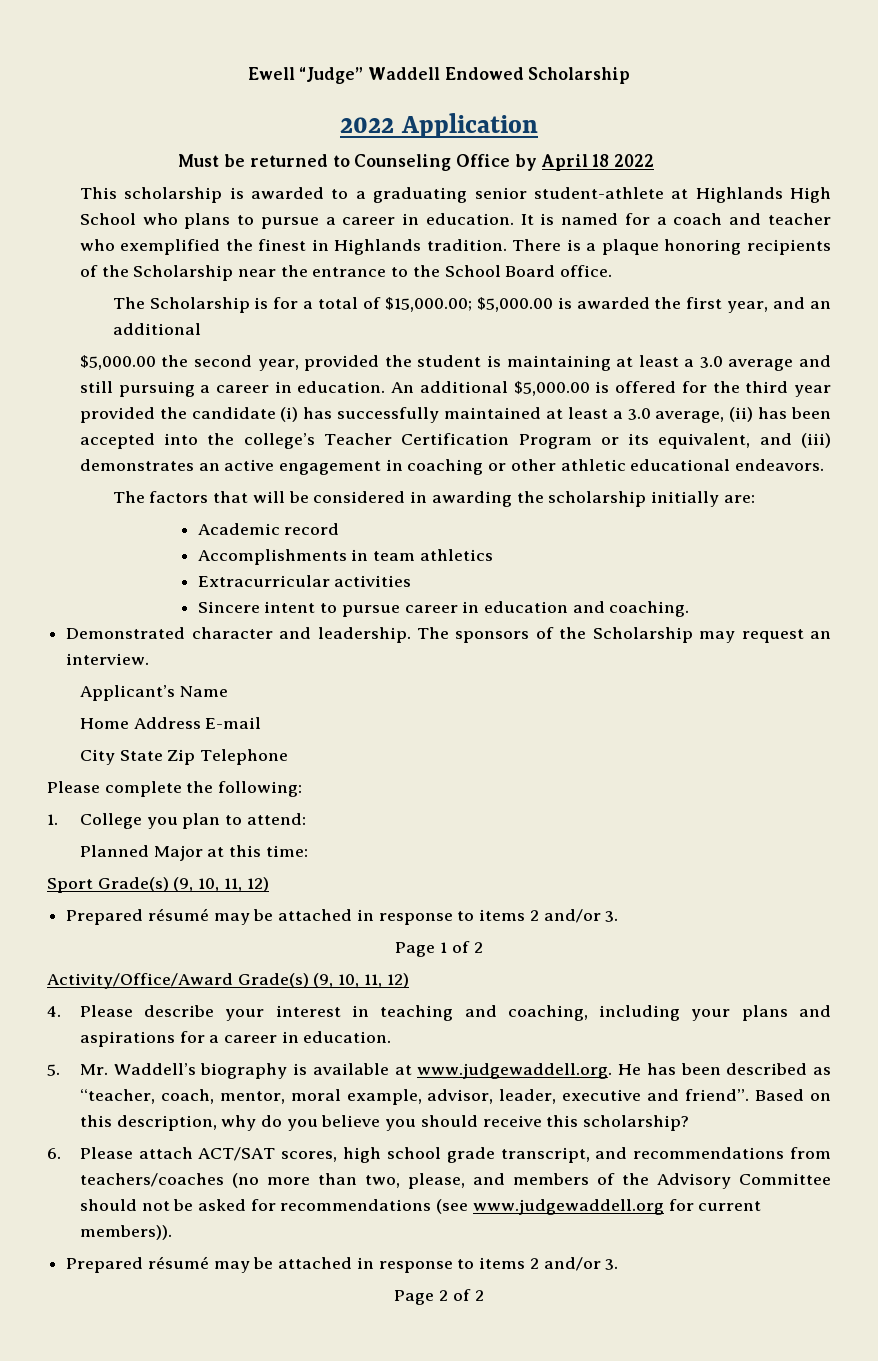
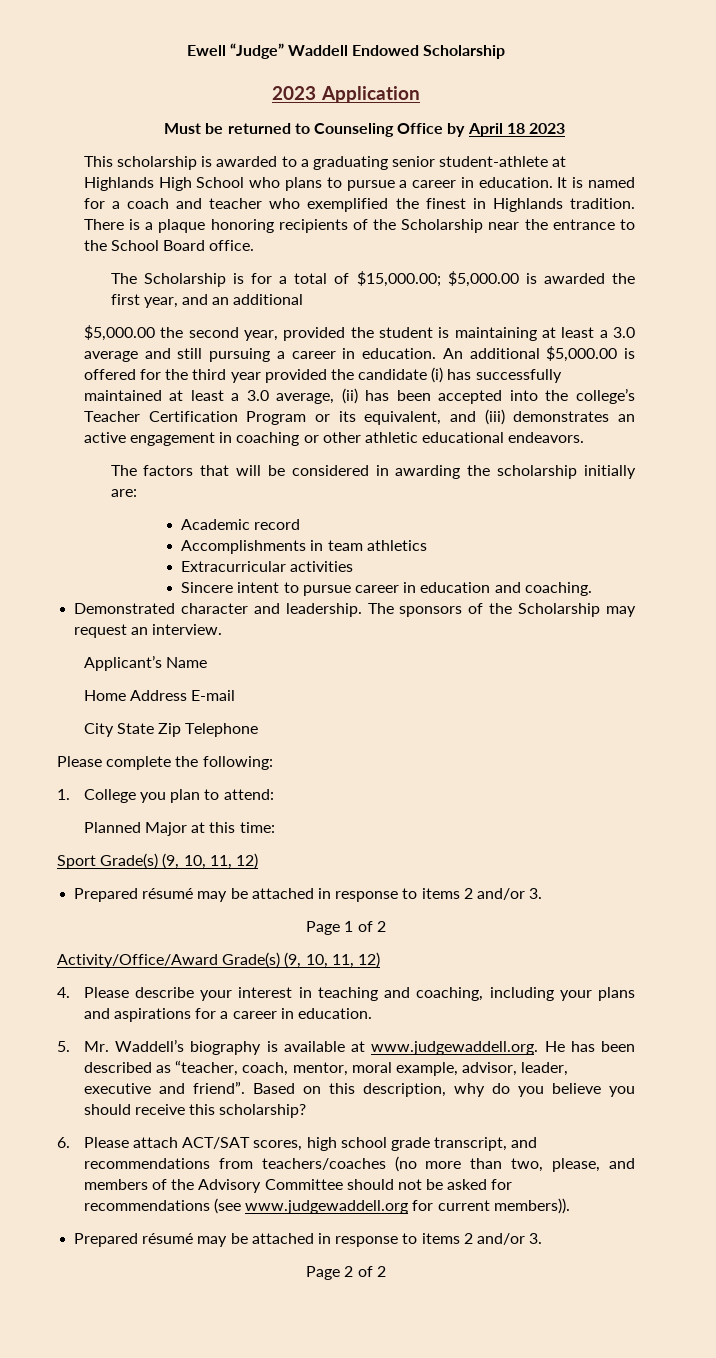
- 2022 Application
+ 2023 Application
- Must be returned to Counseling Office by April 18 2022
+ Must be returned to Counseling Office by April 18 2023

